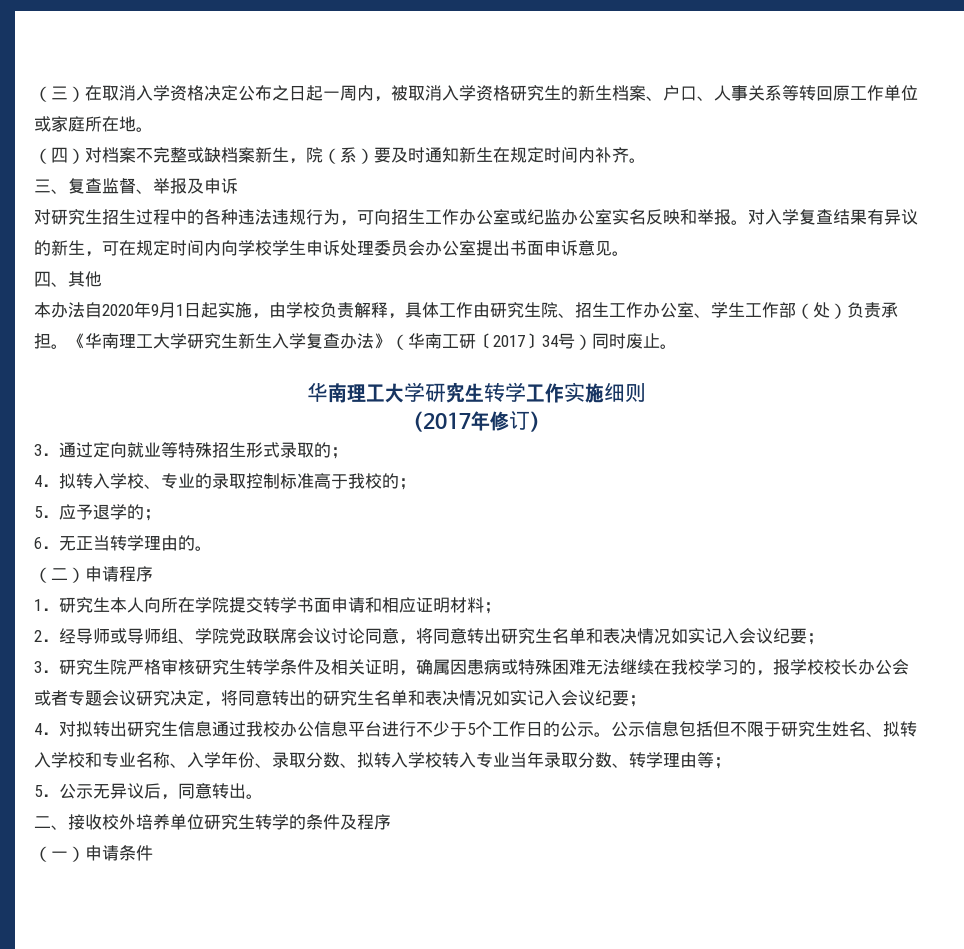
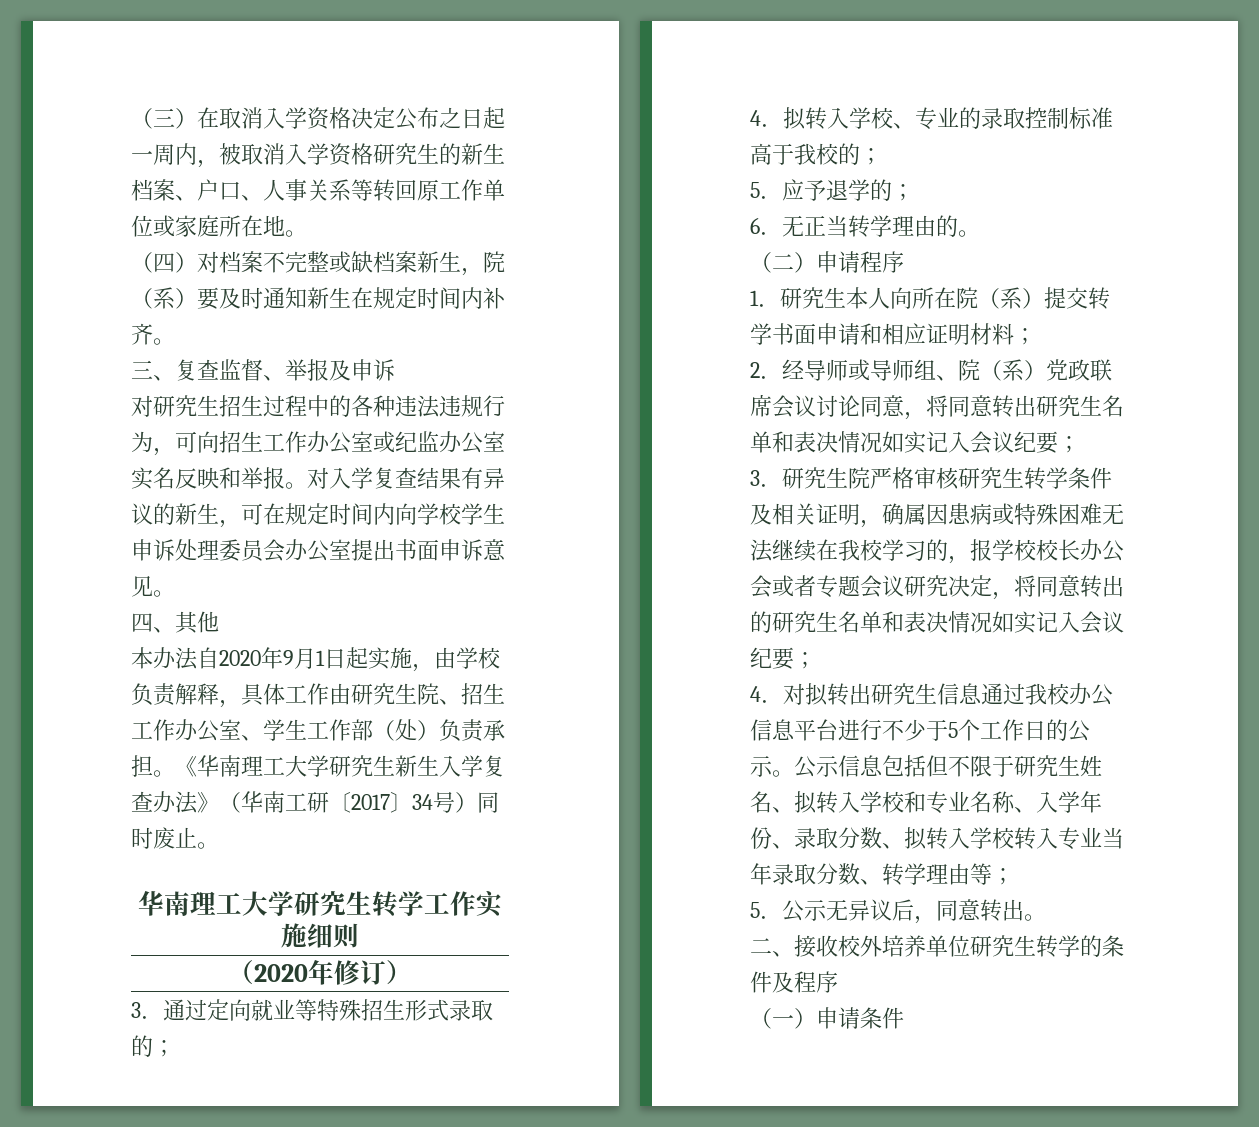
- （2017年修订）
+ （2020年修订）
- 1．研究生本人向所在学院提交转学书面申请和相应证明材料；
+ 1．研究生本人向所在院（系）提交转学书面申请和相应证明材料；
- 2．经导师或导师组、学院党政联席会议讨论同意，将同意转出研究生名单和表决情况如实记入会议纪要；
+ 2．经导师或导师组、院（系）党政联席会议讨论同意，将同意转出研究生名单和表决情况如实记入会议纪要；

